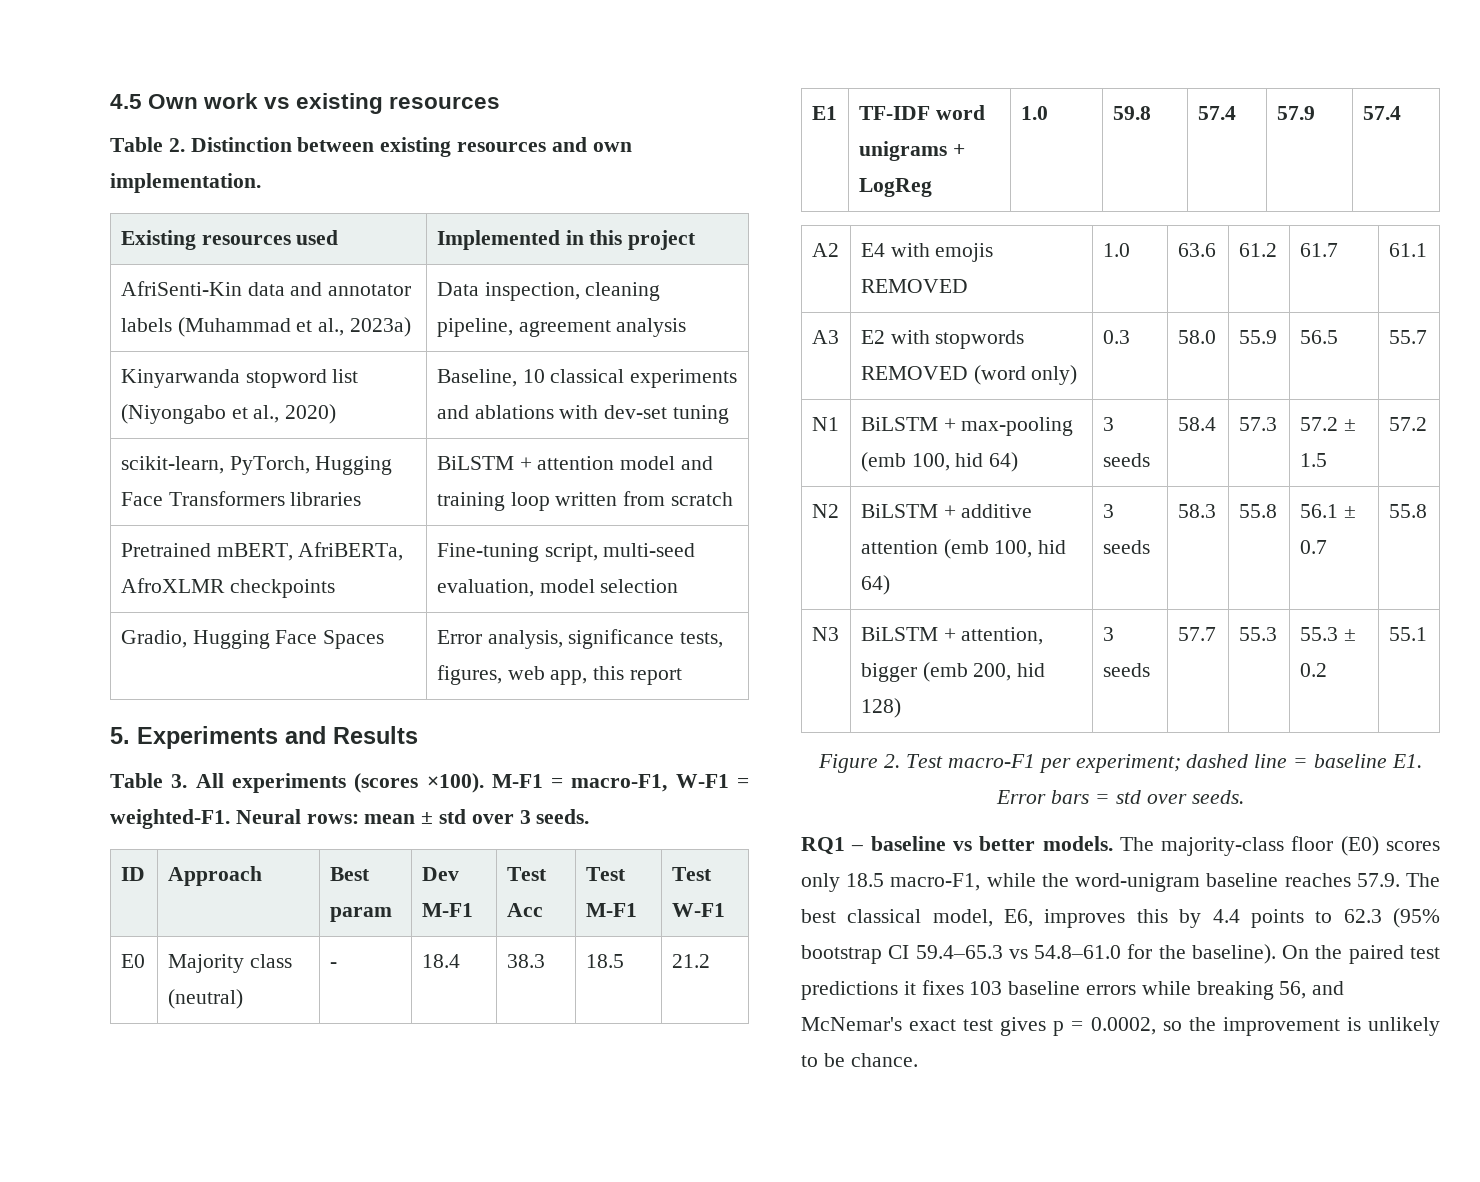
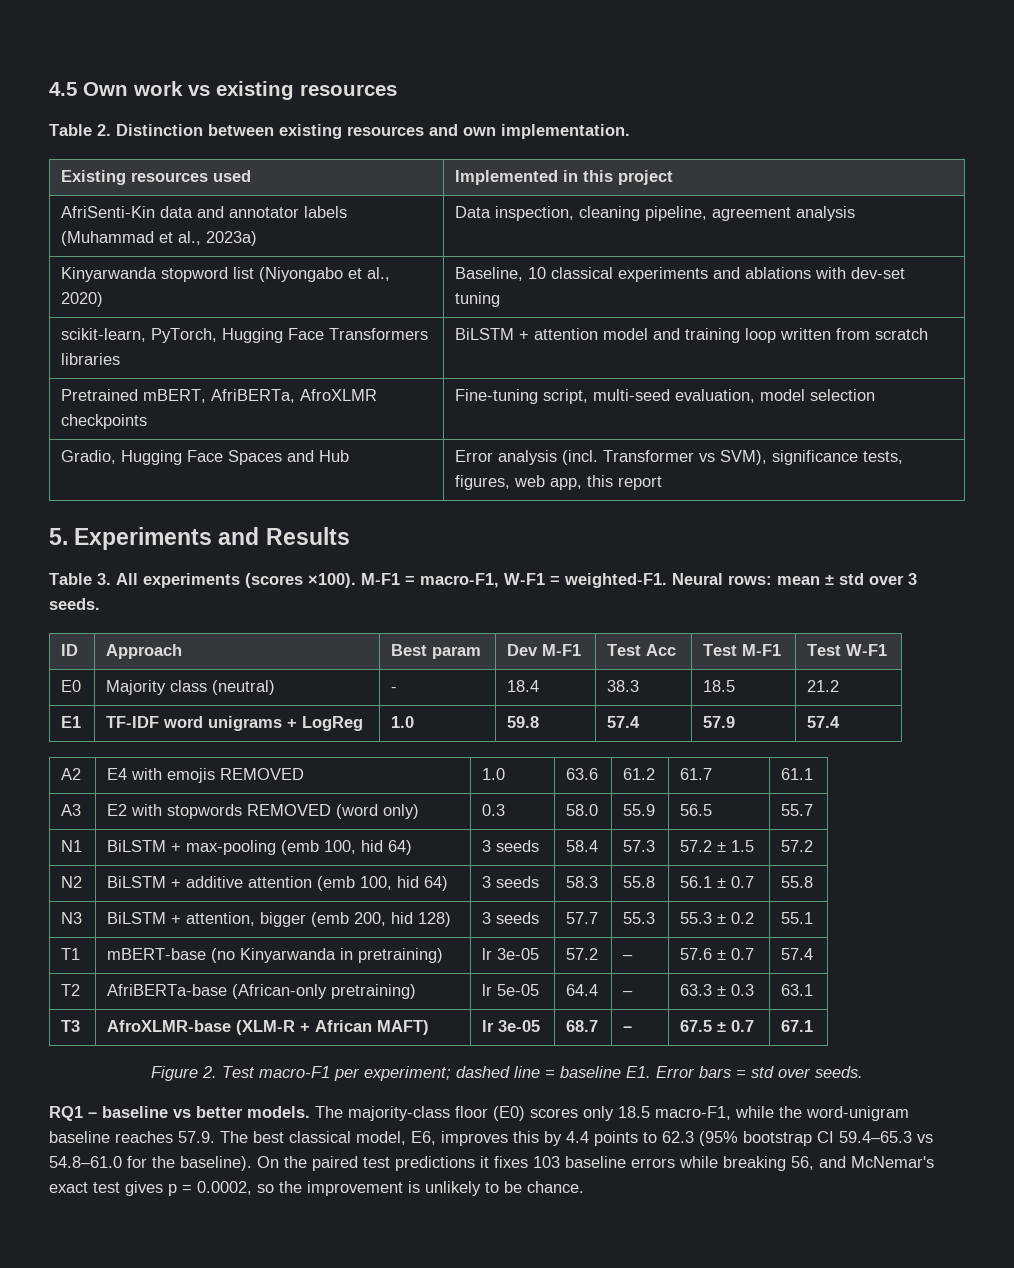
- Gradio, Hugging Face Spaces | Error analysis, significance tests, figures, web app, this report
+ Gradio, Hugging Face Spaces and Hub | Error analysis (incl. Transformer vs SVM), significance tests, figures, web app, this report
+ T1 | mBERT-base (no Kinyarwanda in pretraining) | lr 3e-05 | 57.2 | – | 57.6 ± 0.7 | 57.4
+ T2 | AfriBERTa-base (African-only pretraining) | lr 5e-05 | 64.4 | – | 63.3 ± 0.3 | 63.1
+ T3 | AfroXLMR-base (XLM-R + African MAFT) | lr 3e-05 | 68.7 | – | 67.5 ± 0.7 | 67.1

